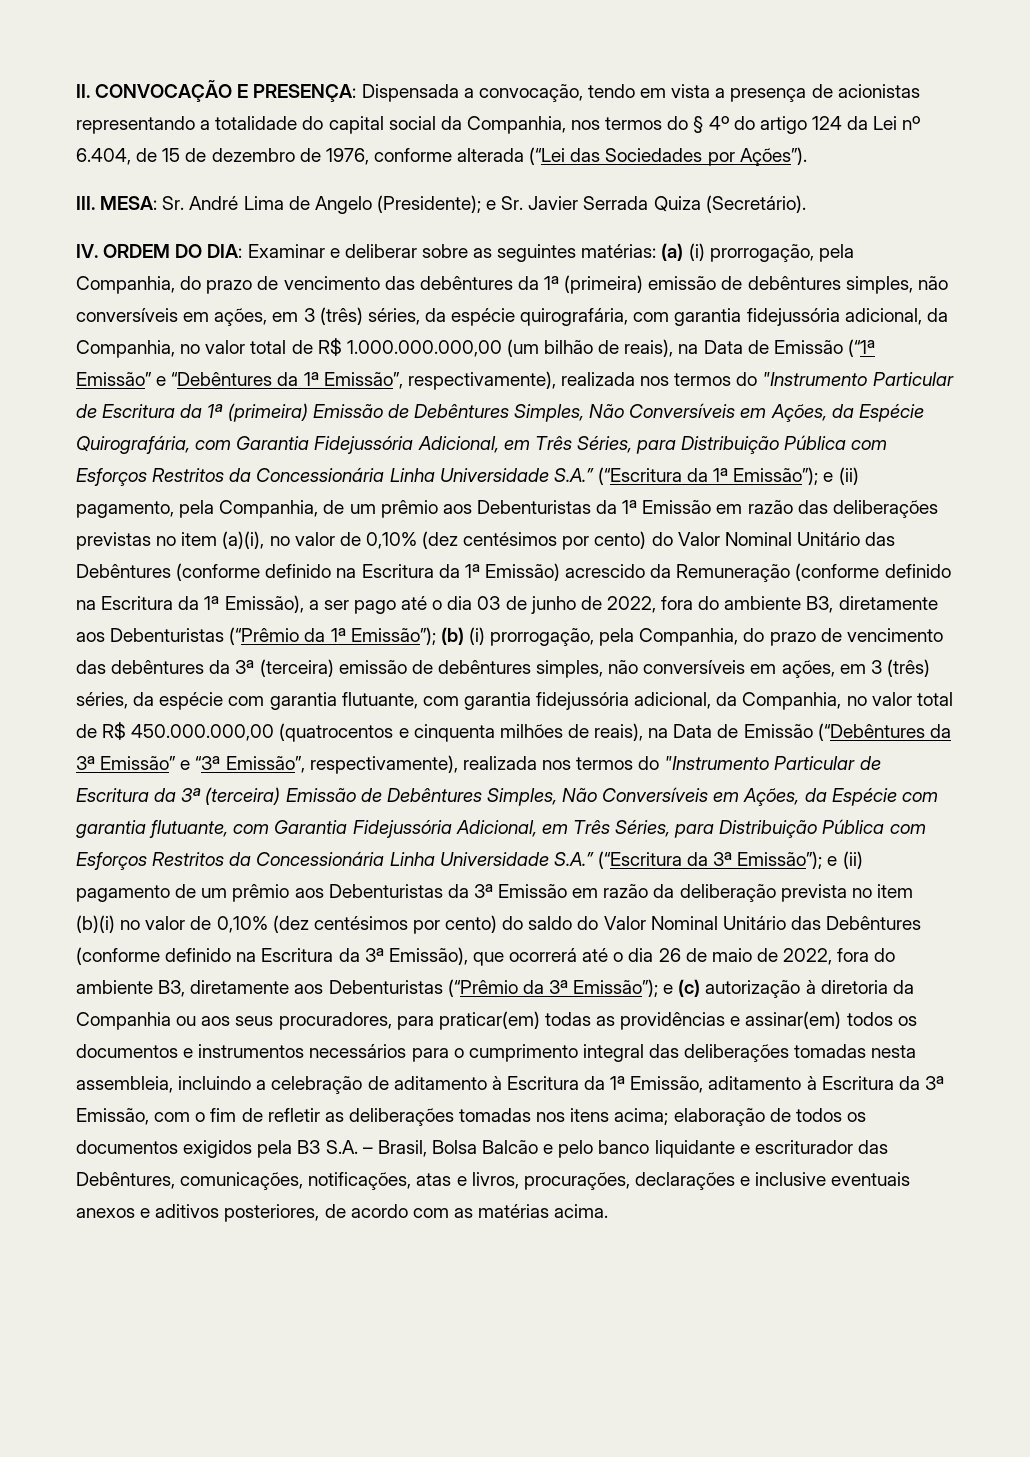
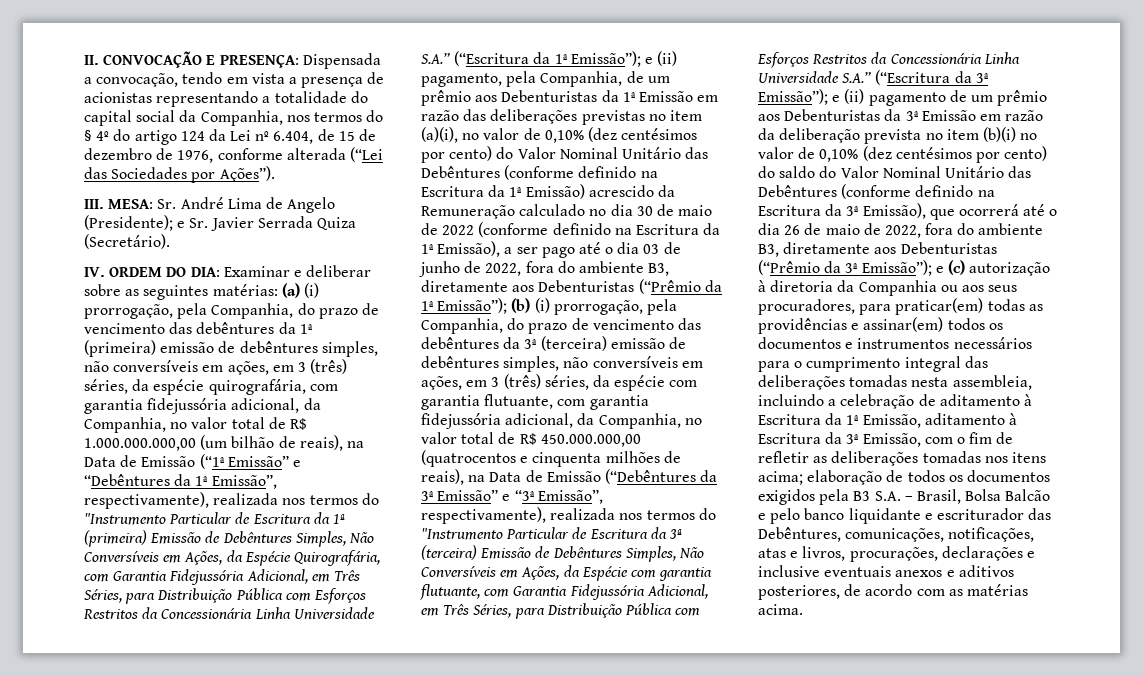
- e (ii) pagamento, pela Companhia, de um prêmio aos Debenturistas da 1ª Emissão em razão das deliberações previstas no item (a)(i), no valor de 0,10% (dez centésimos por cento) do Valor Nominal Unitário das Debêntures (conforme definido na Escritura da 1ª Emissão) acrescido da Remuneração (conforme definido na Escritura da 1ª Emissão), a ser pago até o dia 03 de junho de 2022, fora do ambiente B3, diretamente aos Debenturistas (“Prêmio da 1ª Emissão”);
+ e (ii) pagamento, pela Companhia, de um prêmio aos Debenturistas da 1ª Emissão em razão das deliberações previstas no item (a)(i), no valor de 0,10% (dez centésimos por cento) do Valor Nominal Unitário das Debêntures (conforme definido na Escritura da 1ª Emissão) acrescido da Remuneração calculado no dia 30 de maio de 2022 (conforme definido na Escritura da 1ª Emissão), a ser pago até o dia 03 de junho de 2022, fora do ambiente B3, diretamente aos Debenturistas (“Prêmio da 1ª Emissão”);

